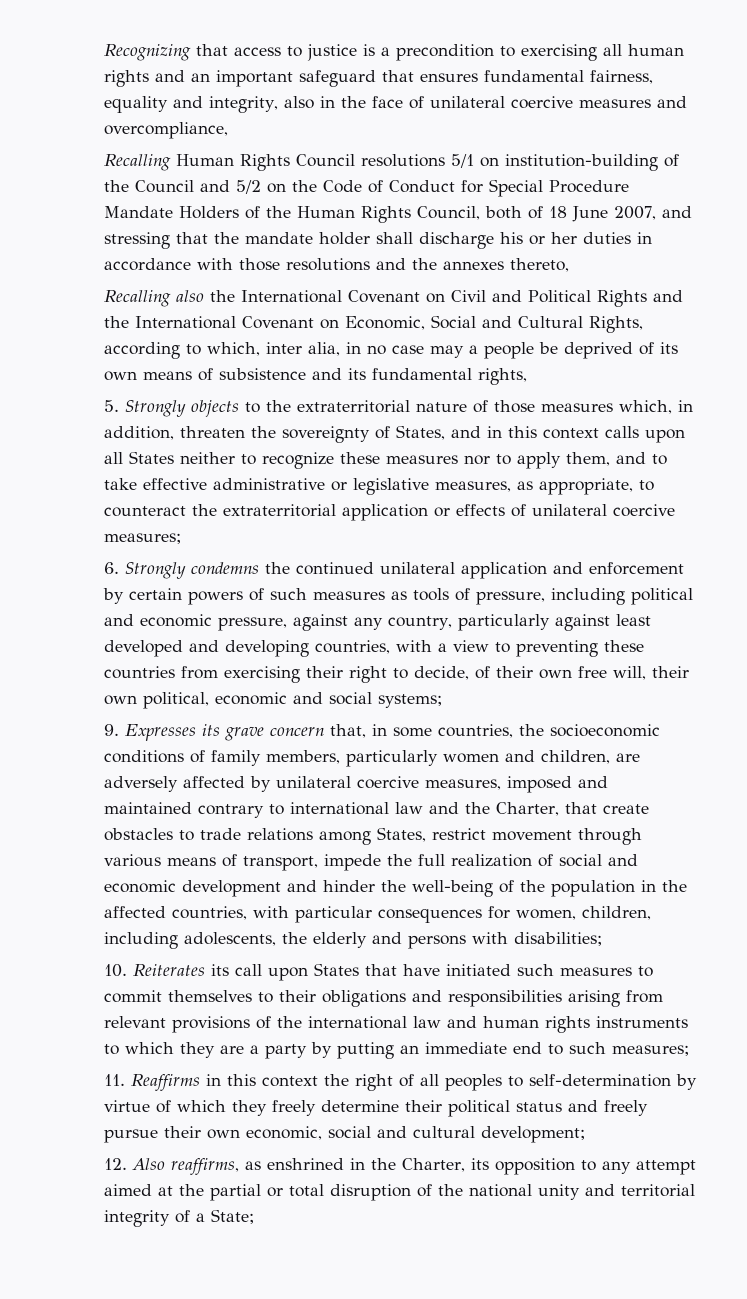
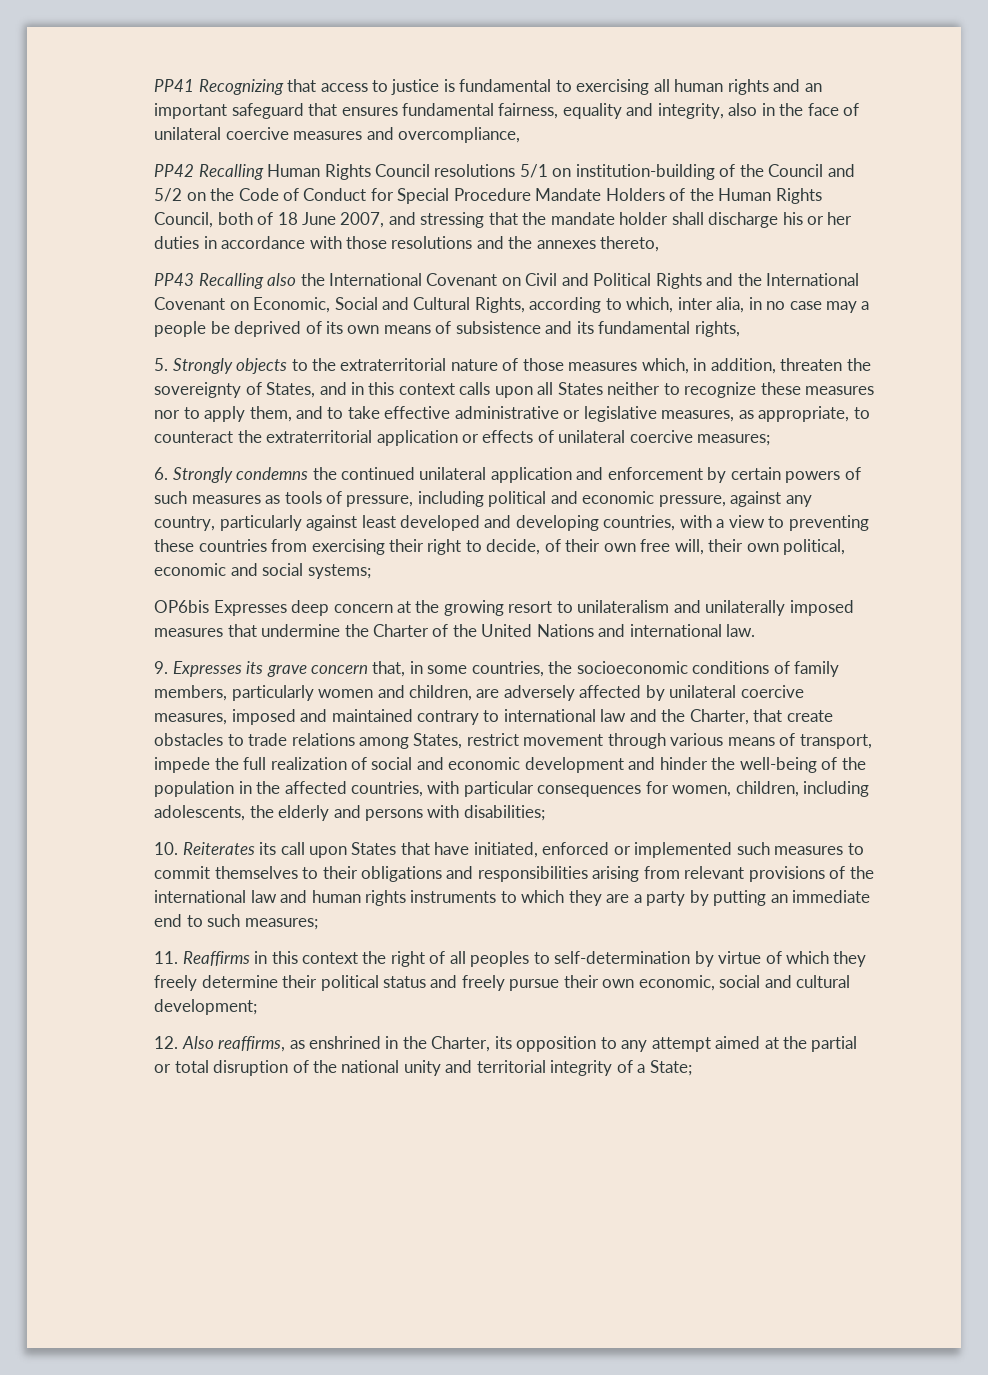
- Recognizing that access to justice is a precondition to exercising all human rights and an important safeguard that ensures fundamental fairness, equality and integrity, also in the face of unilateral coercive measures and overcompliance,
+ PP41 Recognizing that access to justice is fundamental to exercising all human rights and an important safeguard that ensures fundamental fairness, equality and integrity, also in the face of unilateral coercive measures and overcompliance,
- Recalling Human Rights Council resolutions 5/1 on institution-building of the Council and 5/2 on the Code of Conduct for Special Procedure Mandate Holders of the Human Rights Council, both of 18 June 2007, and stressing that the mandate holder shall discharge his or her duties in accordance with those resolutions and the annexes thereto,
+ PP42 Recalling Human Rights Council resolutions 5/1 on institution-building of the Council and 5/2 on the Code of Conduct for Special Procedure Mandate Holders of the Human Rights Council, both of 18 June 2007, and stressing that the mandate holder shall discharge his or her duties in accordance with those resolutions and the annexes thereto,
- Recalling also the International Covenant on Civil and Political Rights and the International Covenant on Economic, Social and Cultural Rights, according to which, inter alia, in no case may a people be deprived of its own means of subsistence and its fundamental rights,
+ PP43 Recalling also the International Covenant on Civil and Political Rights and the International Covenant on Economic, Social and Cultural Rights, according to which, inter alia, in no case may a people be deprived of its own means of subsistence and its fundamental rights,
+ OP6bis Expresses deep concern at the growing resort to unilateralism and unilaterally imposed measures that undermine the Charter of the United Nations and international law.
- 10. Reiterates its call upon States that have initiated such measures to commit themselves to their obligations and responsibilities arising from relevant provisions of the international law and human rights instruments to which they are a party by putting an immediate end to such measures;
+ 10. Reiterates its call upon States that have initiated, enforced or implemented such measures to commit themselves to their obligations and responsibilities arising from relevant provisions of the international law and human rights instruments to which they are a party by putting an immediate end to such measures;

